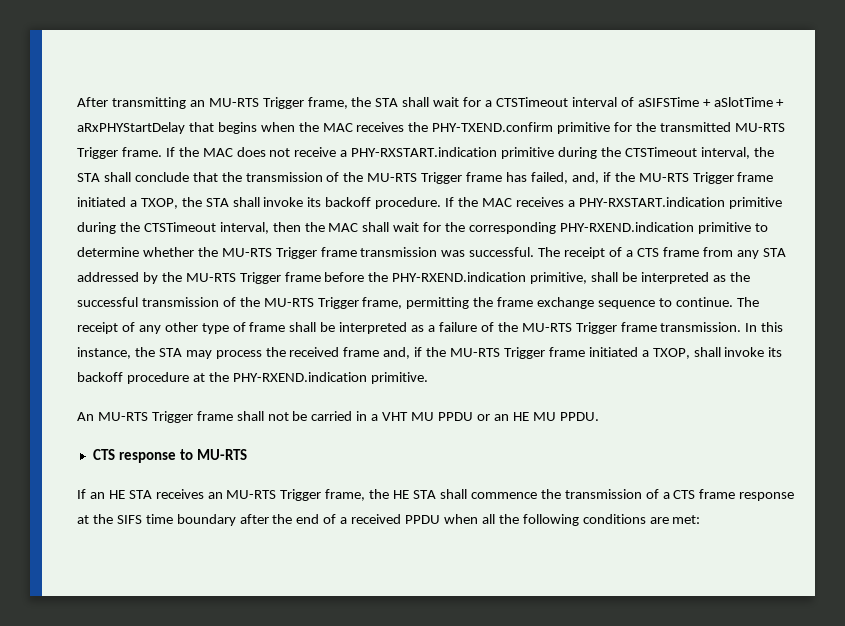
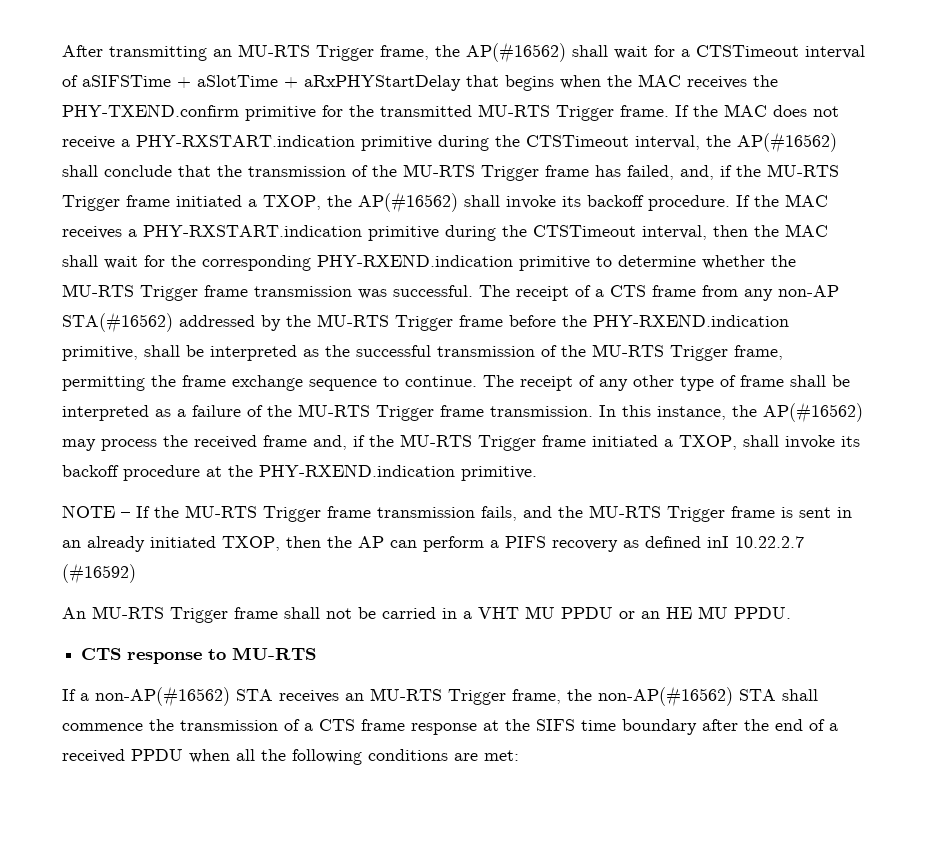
- After transmitting an MU-RTS Trigger frame, the STA shall wait for a CTSTimeout interval of aSIFSTime + aSlotTime + aRxPHYStartDelay that begins when the MAC receives the PHY-TXEND.confirm primitive for the transmitted MU-RTS Trigger frame.
+ After transmitting an MU-RTS Trigger frame, the AP(#16562) shall wait for a CTSTimeout interval of aSIFSTime + aSlotTime + aRxPHYStartDelay that begins when the MAC receives the PHY-TXEND.confirm primitive for the transmitted MU-RTS Trigger frame.
- If the MAC does not receive a PHY-RXSTART.indication primitive during the CTSTimeout interval, the STA shall conclude that the transmission of the MU-RTS Trigger frame has failed, and, if the MU-RTS Trigger frame initiated a TXOP, the STA shall invoke its backoff procedure.
+ If the MAC does not receive a PHY-RXSTART.indication primitive during the CTSTimeout interval, the AP(#16562) shall conclude that the transmission of the MU-RTS Trigger frame has failed, and, if the MU-RTS Trigger frame initiated a TXOP, the AP(#16562) shall invoke its backoff procedure.
- The receipt of a CTS frame from any STA addressed by the MU-RTS Trigger frame before the PHY-RXEND.indication primitive, shall be interpreted as the successful transmission of the MU-RTS Trigger frame, permitting the frame exchange sequence to continue.
+ The receipt of a CTS frame from any non-AP STA(#16562) addressed by the MU-RTS Trigger frame before the PHY-RXEND.indication primitive, shall be interpreted as the successful transmission of the MU-RTS Trigger frame, permitting the frame exchange sequence to continue.
- In this instance, the STA may process the received frame and, if the MU-RTS Trigger frame initiated a TXOP, shall invoke its backoff procedure at the PHY-RXEND.indication primitive.
+ In this instance, the AP(#16562) may process the received frame and, if the MU-RTS Trigger frame initiated a TXOP, shall invoke its backoff procedure at the PHY-RXEND.indication primitive.
+ NOTE – If the MU-RTS Trigger frame transmission fails, and the MU-RTS Trigger frame is sent in an already initiated TXOP, then the AP can perform a PIFS recovery as defined inI 10.22.2.7 (#16592)
- If an HE STA receives an MU-RTS Trigger frame, the HE STA shall commence the transmission of a CTS frame response at the SIFS time boundary after the end of a received PPDU when all the following conditions are met:
+ If a non-AP(#16562) STA receives an MU-RTS Trigger frame, the non-AP(#16562) STA shall commence the transmission of a CTS frame response at the SIFS time boundary after the end of a received PPDU when all the following conditions are met:

